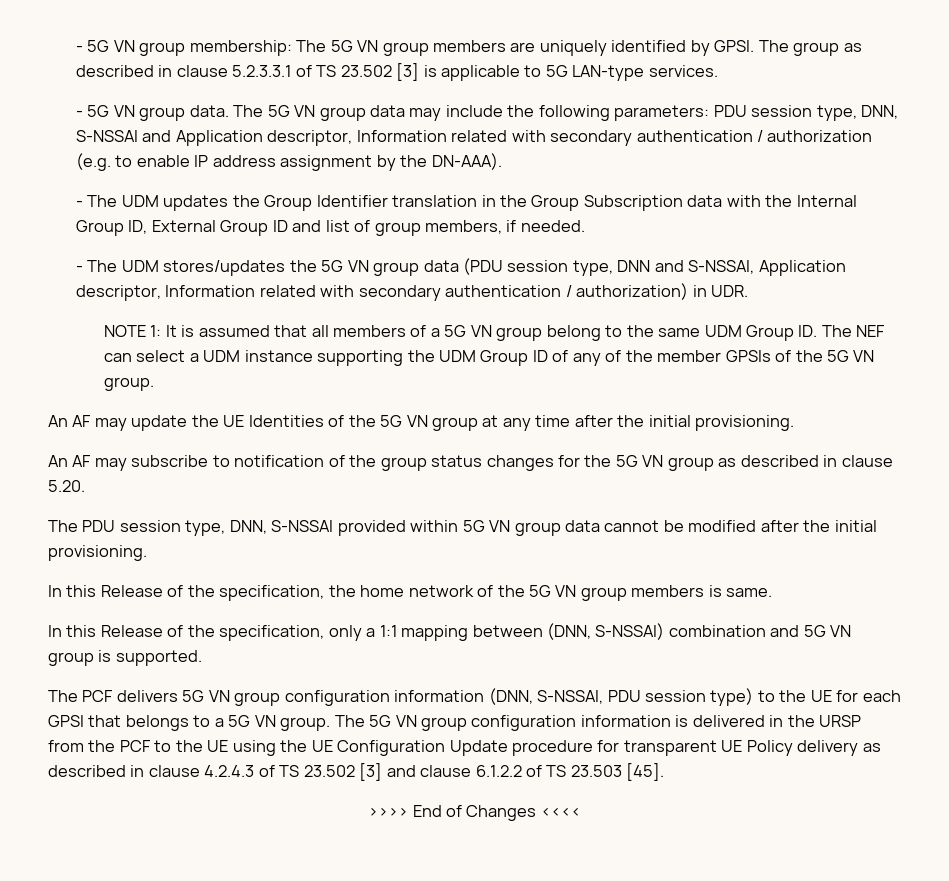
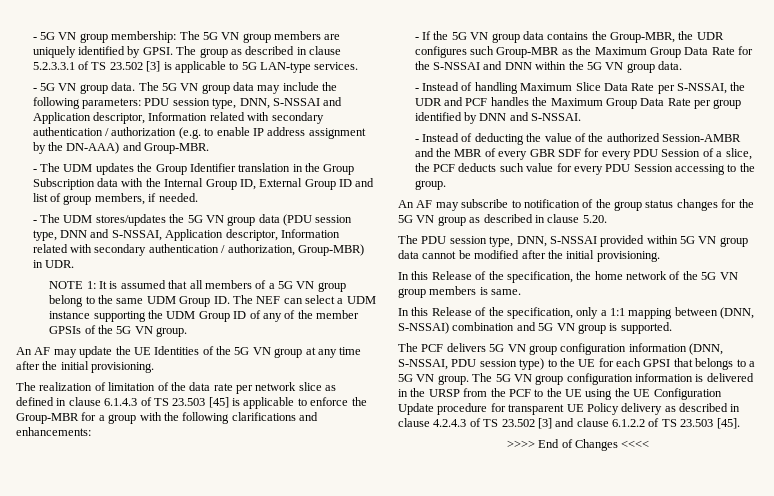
- The 5G VN group data may include the following parameters: PDU session type, DNN, S-NSSAI and Application descriptor, Information related with secondary authentication / authorization (e.g. to enable IP address assignment by the DN-AAA).
+ The 5G VN group data may include the following parameters: PDU session type, DNN, S-NSSAI and Application descriptor, Information related with secondary authentication / authorization (e.g. to enable IP address assignment by the DN-AAA) and Group-MBR.
- - The UDM stores/updates the 5G VN group data (PDU session type, DNN and S-NSSAI, Application descriptor, Information related with secondary authentication / authorization) in UDR.
+ - The UDM stores/updates the 5G VN group data (PDU session type, DNN and S-NSSAI, Application descriptor, Information related with secondary authentication / authorization, Group-MBR) in UDR.
+ The realization of limitation of the data rate per network slice as defined in clause 6.1.4.3 of TS 23.503 [45] is applicable to enforce the Group-MBR for a group with the following clarifications and enhancements:
+ - If the 5G VN group data contains the Group-MBR, the UDR configures such Group-MBR as the Maximum Group Data Rate for the S-NSSAI and DNN within the 5G VN group data.
+ - Instead of handling Maximum Slice Data Rate per S-NSSAI, the UDR and PCF handles the Maximum Group Data Rate per group identified by DNN and S-NSSAI.
+ - Instead of deducting the value of the authorized Session-AMBR and the MBR of every GBR SDF for every PDU Session of a slice, the PCF deducts such value for every PDU Session accessing to the group.

